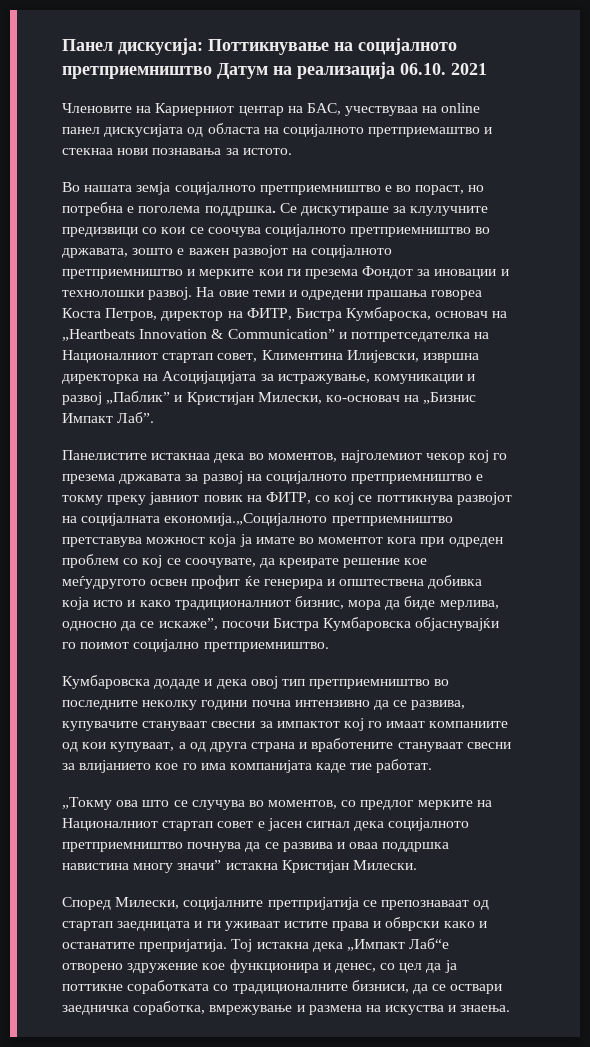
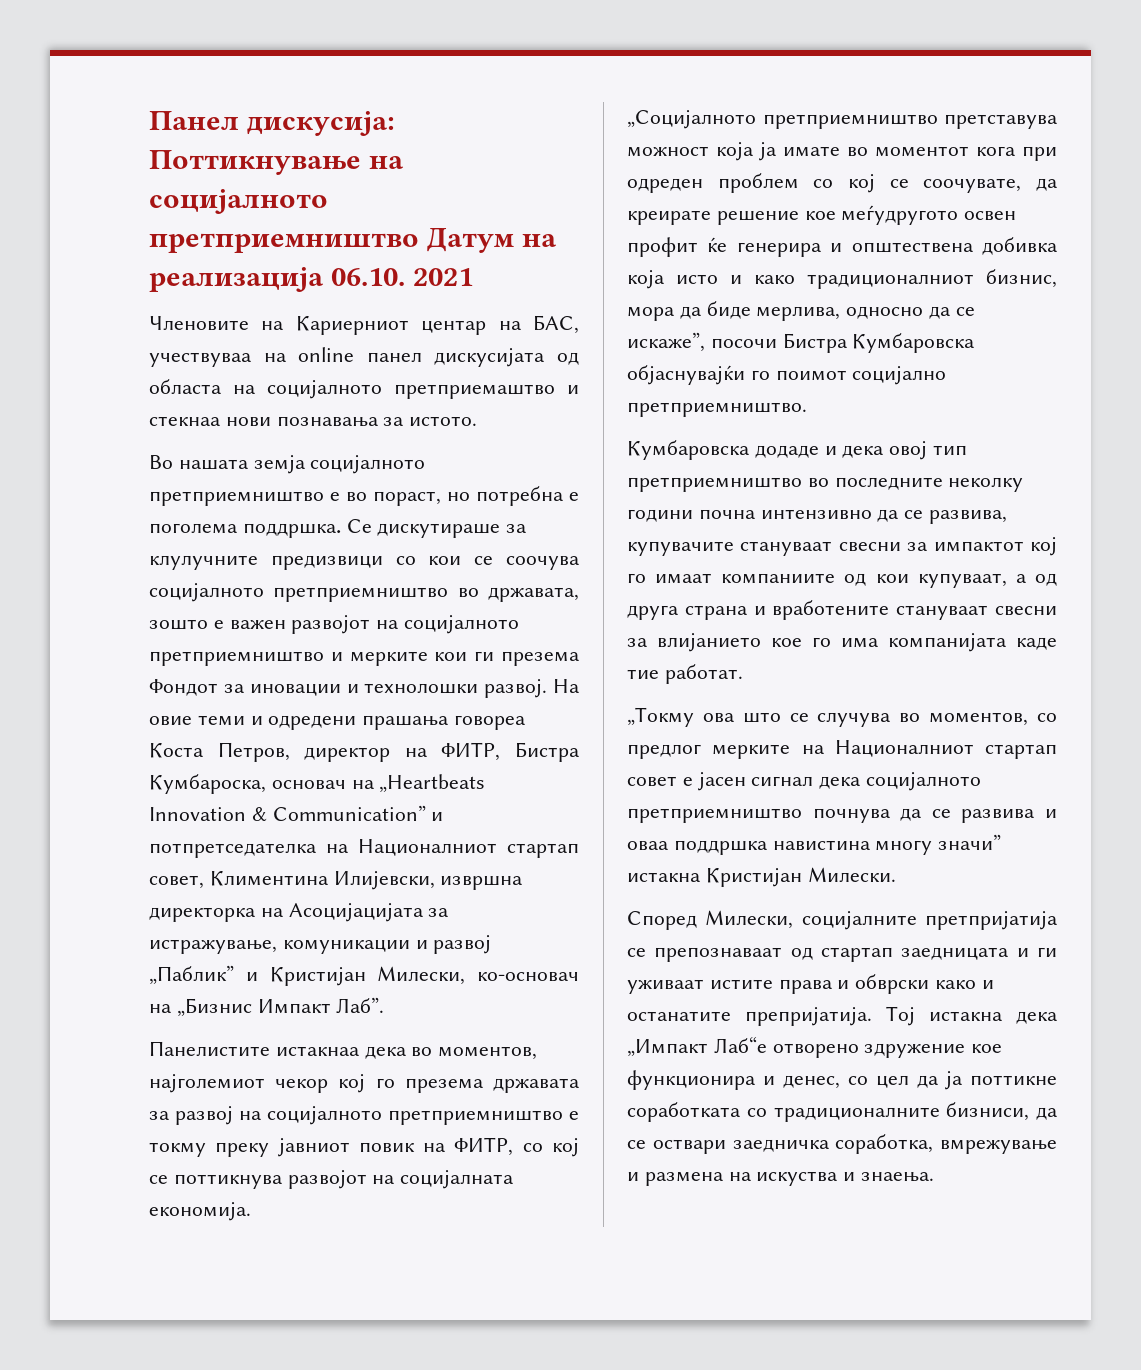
- Панелистите истакнаа дека во моментов, најголемиот чекор кој го презема државата за развој на социјалното претприемништво е токму преку јавниот повик на ФИТР, со кој се поттикнува развојот на социјалната економија.„Социјалното претприемништво претставува можност која ја имате во моментот кога при одреден проблем со кој се соочувате, да креирате решение кое меѓудругото освен профит ќе генерира и општествена добивка која исто и како традиционалниот бизнис, мора да биде мерлива, односно да се искаже”, посочи Бистра Кумбаровска објаснувајќи го поимот социјално претприемништво.
+ Панелистите истакнаа дека во моментов, најголемиот чекор кој го презема државата за развој на социјалното претприемништво е токму преку јавниот повик на ФИТР, со кој се поттикнува развојот на социјалната економија.
+ „Социјалното претприемништво претставува можност која ја имате во моментот кога при одреден проблем со кој се соочувате, да креирате решение кое меѓудругото освен профит ќе генерира и општествена добивка која исто и како традиционалниот бизнис, мора да биде мерлива, односно да се искаже”, посочи Бистра Кумбаровска објаснувајќи го поимот социјално претприемништво.

